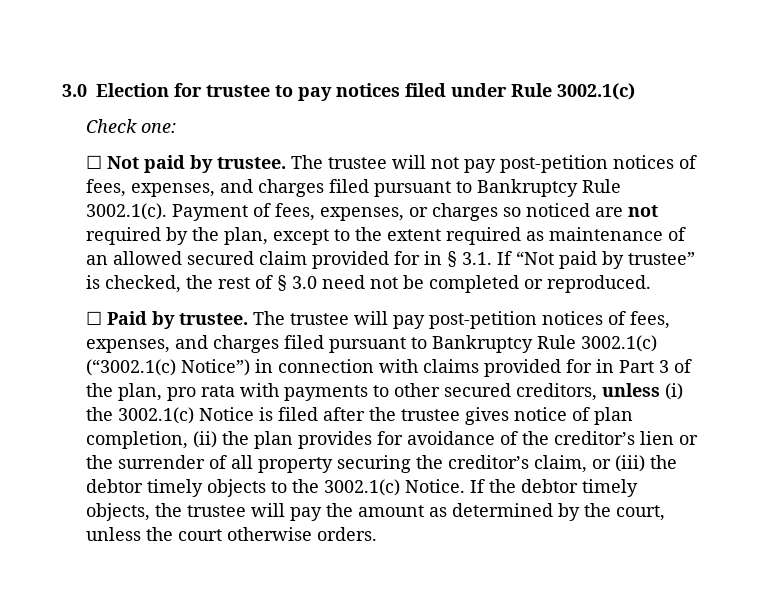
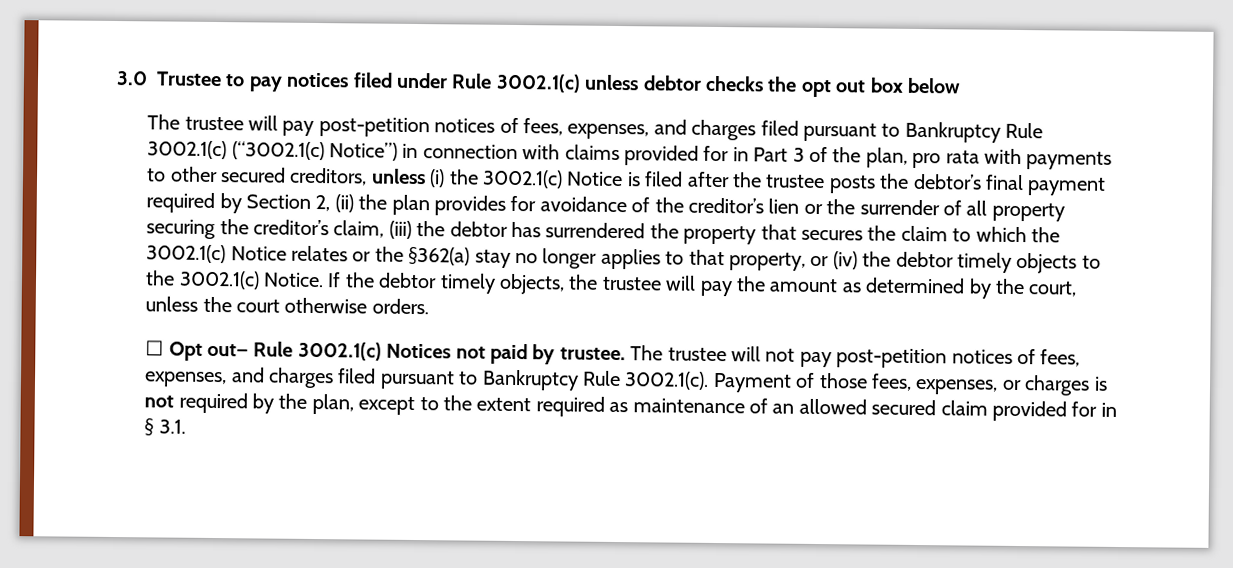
- 3.0 Election for trustee to pay notices filed under Rule 3002.1(c)
- Check one:
- ☐ Not paid by trustee. The trustee will not pay post-petition notices of fees, expenses, and charges filed pursuant to Bankruptcy Rule 3002.1(c). Payment of fees, expenses, or charges so noticed are not required by the plan, except to the extent required as maintenance of an allowed secured claim provided for in § 3.1. If “Not paid by trustee” is checked, the rest of § 3.0 need not be completed or reproduced.
- ☐ Paid by trustee. The trustee will pay post-petition notices of fees, expenses, and charges filed pursuant to Bankruptcy Rule 3002.1(c) (“3002.1(c) Notice”) in connection with claims provided for in Part 3 of the plan, pro rata with payments to other secured creditors, unless (i) the 3002.1(c) Notice is filed after the trustee gives notice of plan completion, (ii) the plan provides for avoidance of the creditor’s lien or the surrender of all property securing the creditor’s claim, or (iii) the debtor timely objects to the 3002.1(c) Notice.
+ 3.0 Trustee to pay notices filed under Rule 3002.1(c) unless debtor checks the opt out box below
+ The trustee will pay post-petition notices of fees, expenses, and charges filed pursuant to Bankruptcy Rule 3002.1(c) (“3002.1(c) Notice”) in connection with claims provided for in Part 3 of the plan, pro rata with payments to other secured creditors, unless (i) the 3002.1(c) Notice is filed after the trustee posts the debtor’s final payment required by Section 2, (ii) the plan provides for avoidance of the creditor’s lien or the surrender of all property securing the creditor’s claim, (iii) the debtor has surrendered the property that secures the claim to which the 3002.1(c) Notice relates or the §362(a) stay no longer applies to that property, or (iv) the debtor timely objects to the 3002.1(c) Notice.
+ ☐ Opt out— Rule 3002.1(c) Notices not paid by trustee. The trustee will not pay post-petition notices of fees, expenses, and charges filed pursuant to Bankruptcy Rule 3002.1(c). Payment of those fees, expenses, or charges is not required by the plan, except to the extent required as maintenance of an allowed secured claim provided for in § 3.1.

